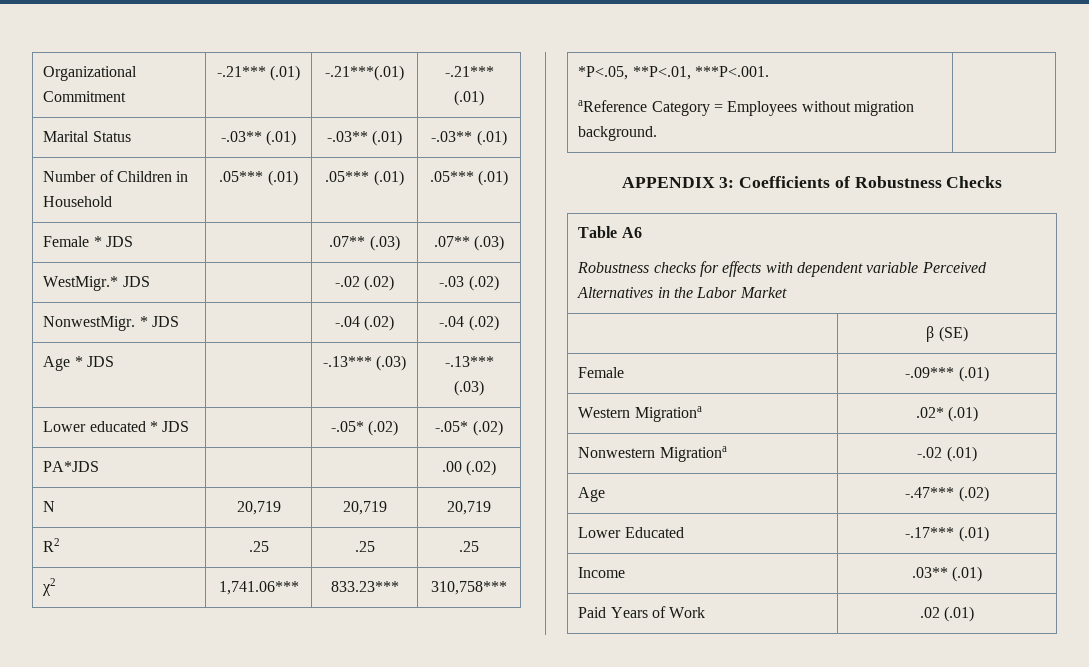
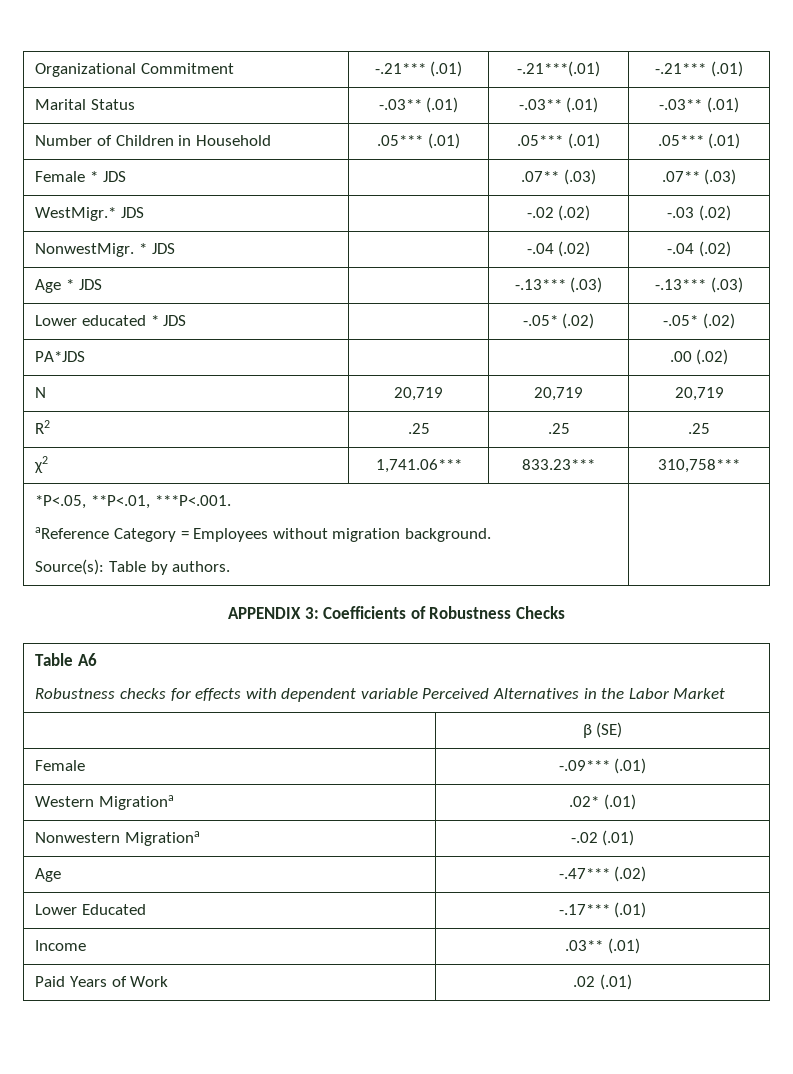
  *P<.05, **P<.01, ***P<.001.
- aReference Category = Employees without migration background. |
+ aReference Category = Employees without migration background.
+ Source(s): Table by authors. |

